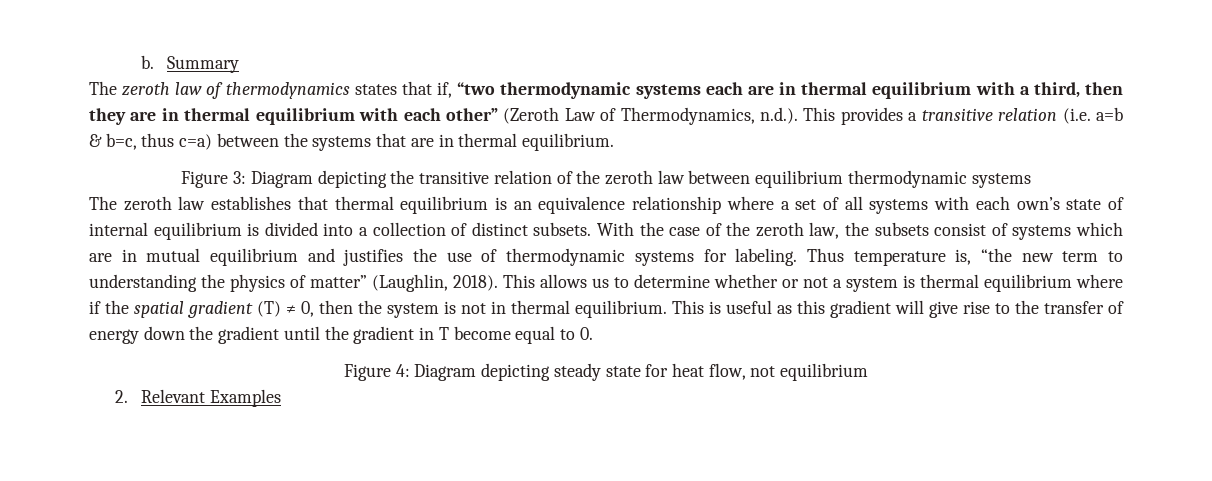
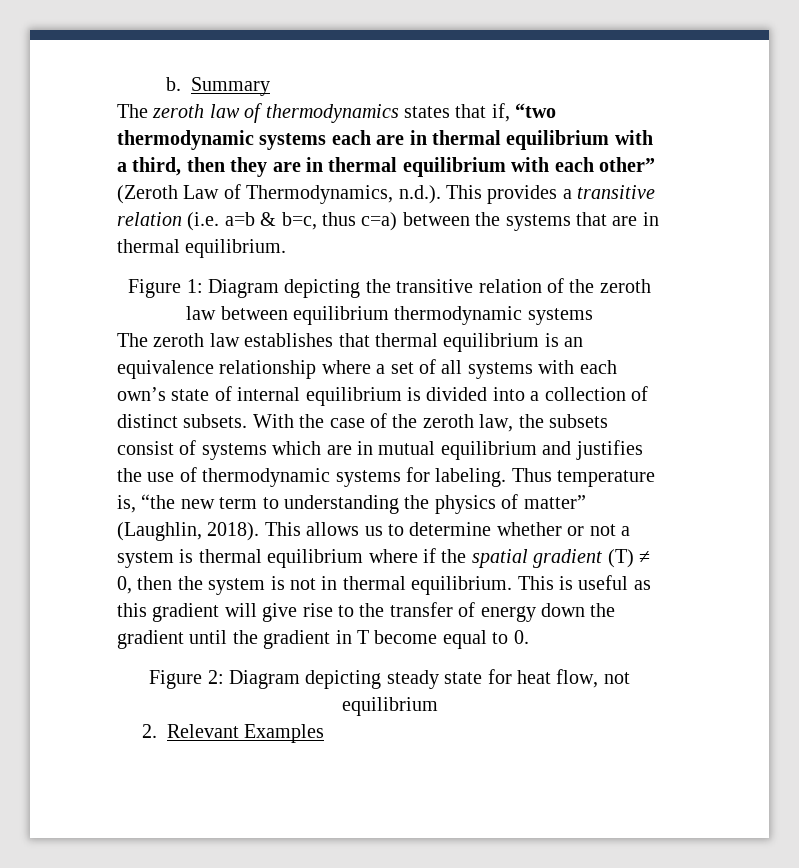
- Figure 3: Diagram depicting the transitive relation of the zeroth law between equilibrium thermodynamic systems
+ Figure 1: Diagram depicting the transitive relation of the zeroth law between equilibrium thermodynamic systems
- Figure 4: Diagram depicting steady state for heat flow, not equilibrium
+ Figure 2: Diagram depicting steady state for heat flow, not equilibrium

